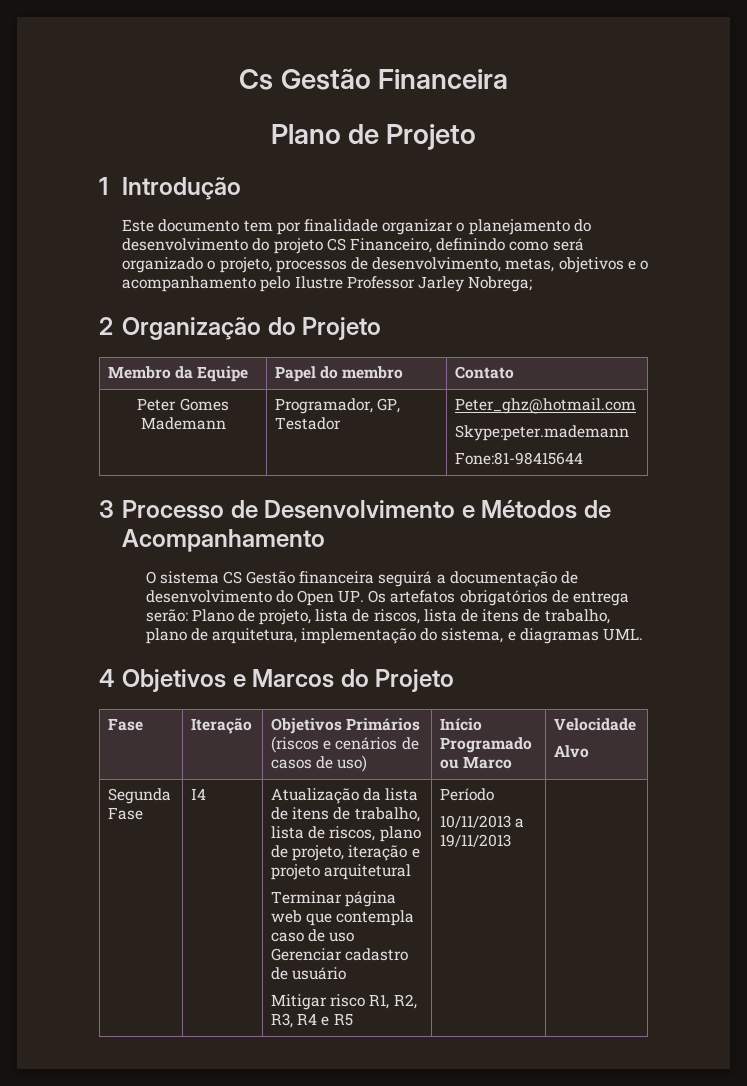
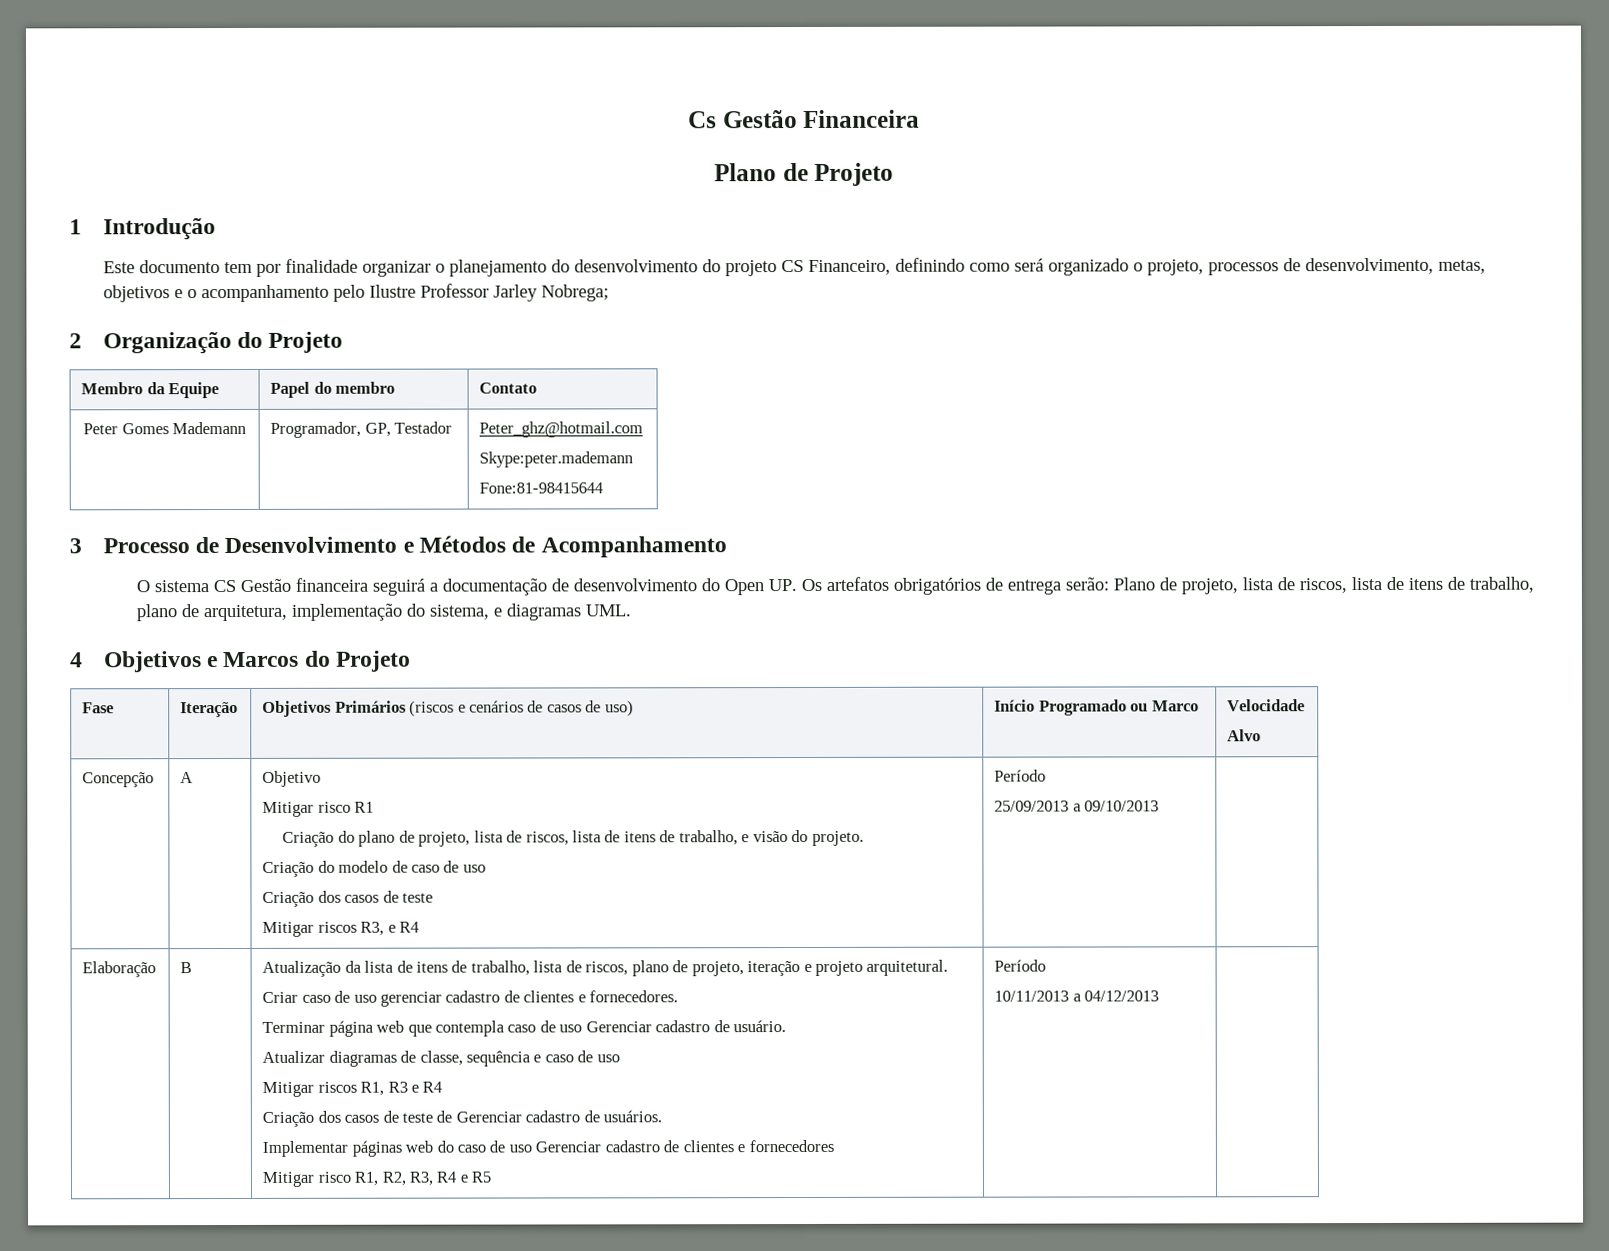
- Segunda Fase | I4
+ Concepção | A | Objetivo
+ Mitigar risco R1
+ Criação do plano de projeto, lista de riscos, lista de itens de trabalho, e visão do projeto.
+ Criação do modelo de caso de uso
+ Criação dos casos de teste
+ Mitigar riscos R3, e R4 | Período
+ 25/09/2013 a 09/10/2013 |
+ Elaboração | B
- Atualização da lista de itens de trabalho, lista de riscos, plano de projeto, iteração e projeto arquitetural
+ Atualização da lista de itens de trabalho, lista de riscos, plano de projeto, iteração e projeto arquitetural.
+ Criar caso de uso gerenciar cadastro de clientes e fornecedores.
- Terminar página web que contempla caso de uso Gerenciar cadastro de usuário
+ Terminar página web que contempla caso de uso Gerenciar cadastro de usuário.
+ Atualizar diagramas de classe, sequência e caso de uso
+ Mitigar riscos R1, R3 e R4
+ Criação dos casos de teste de Gerenciar cadastro de usuários.
+ Implementar páginas web do caso de uso Gerenciar cadastro de clientes e fornecedores
- 10/11/2013 a 19/11/2013
+ 10/11/2013 a 04/12/2013

